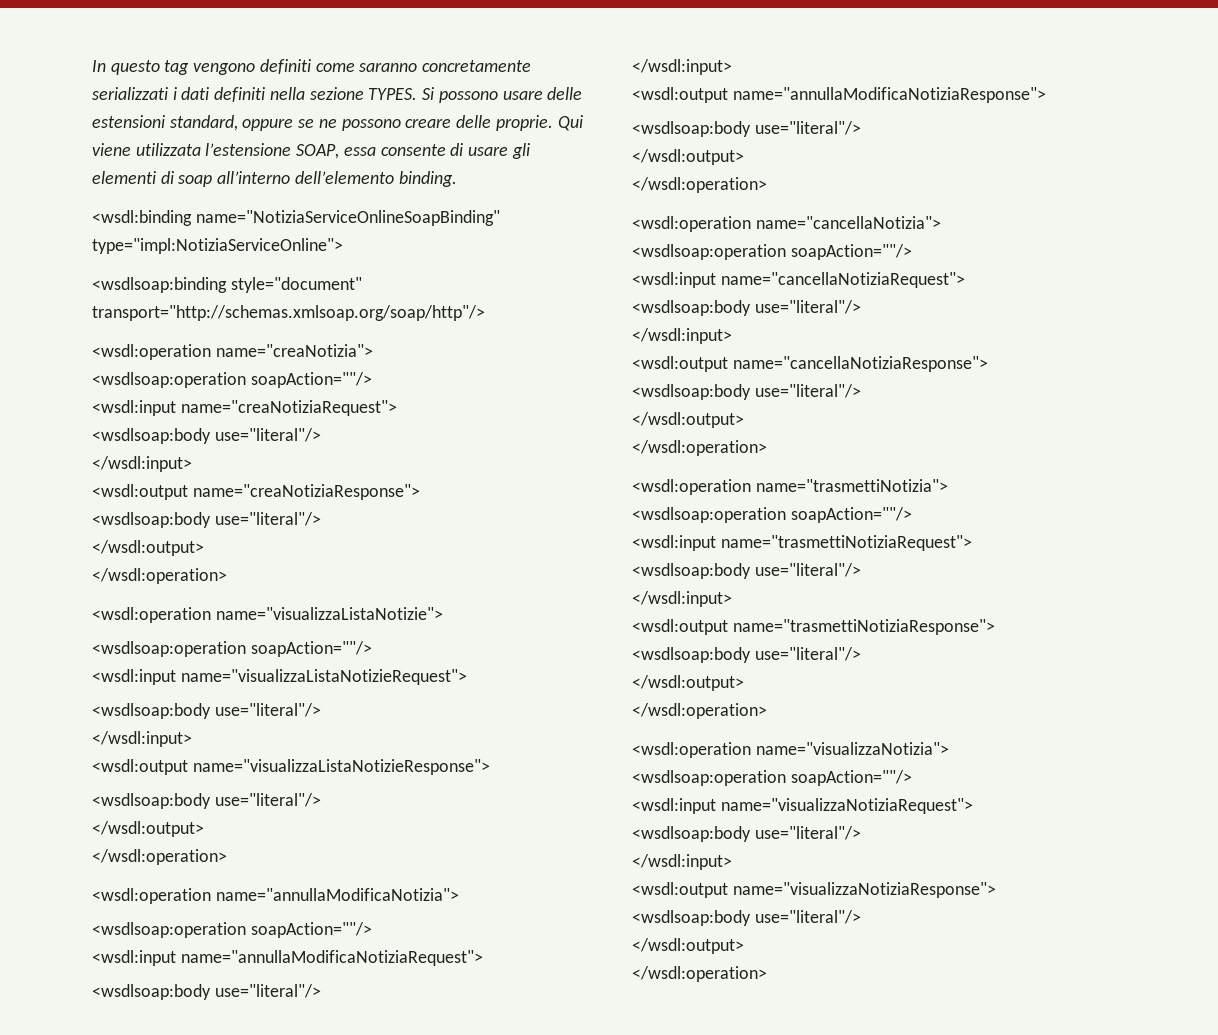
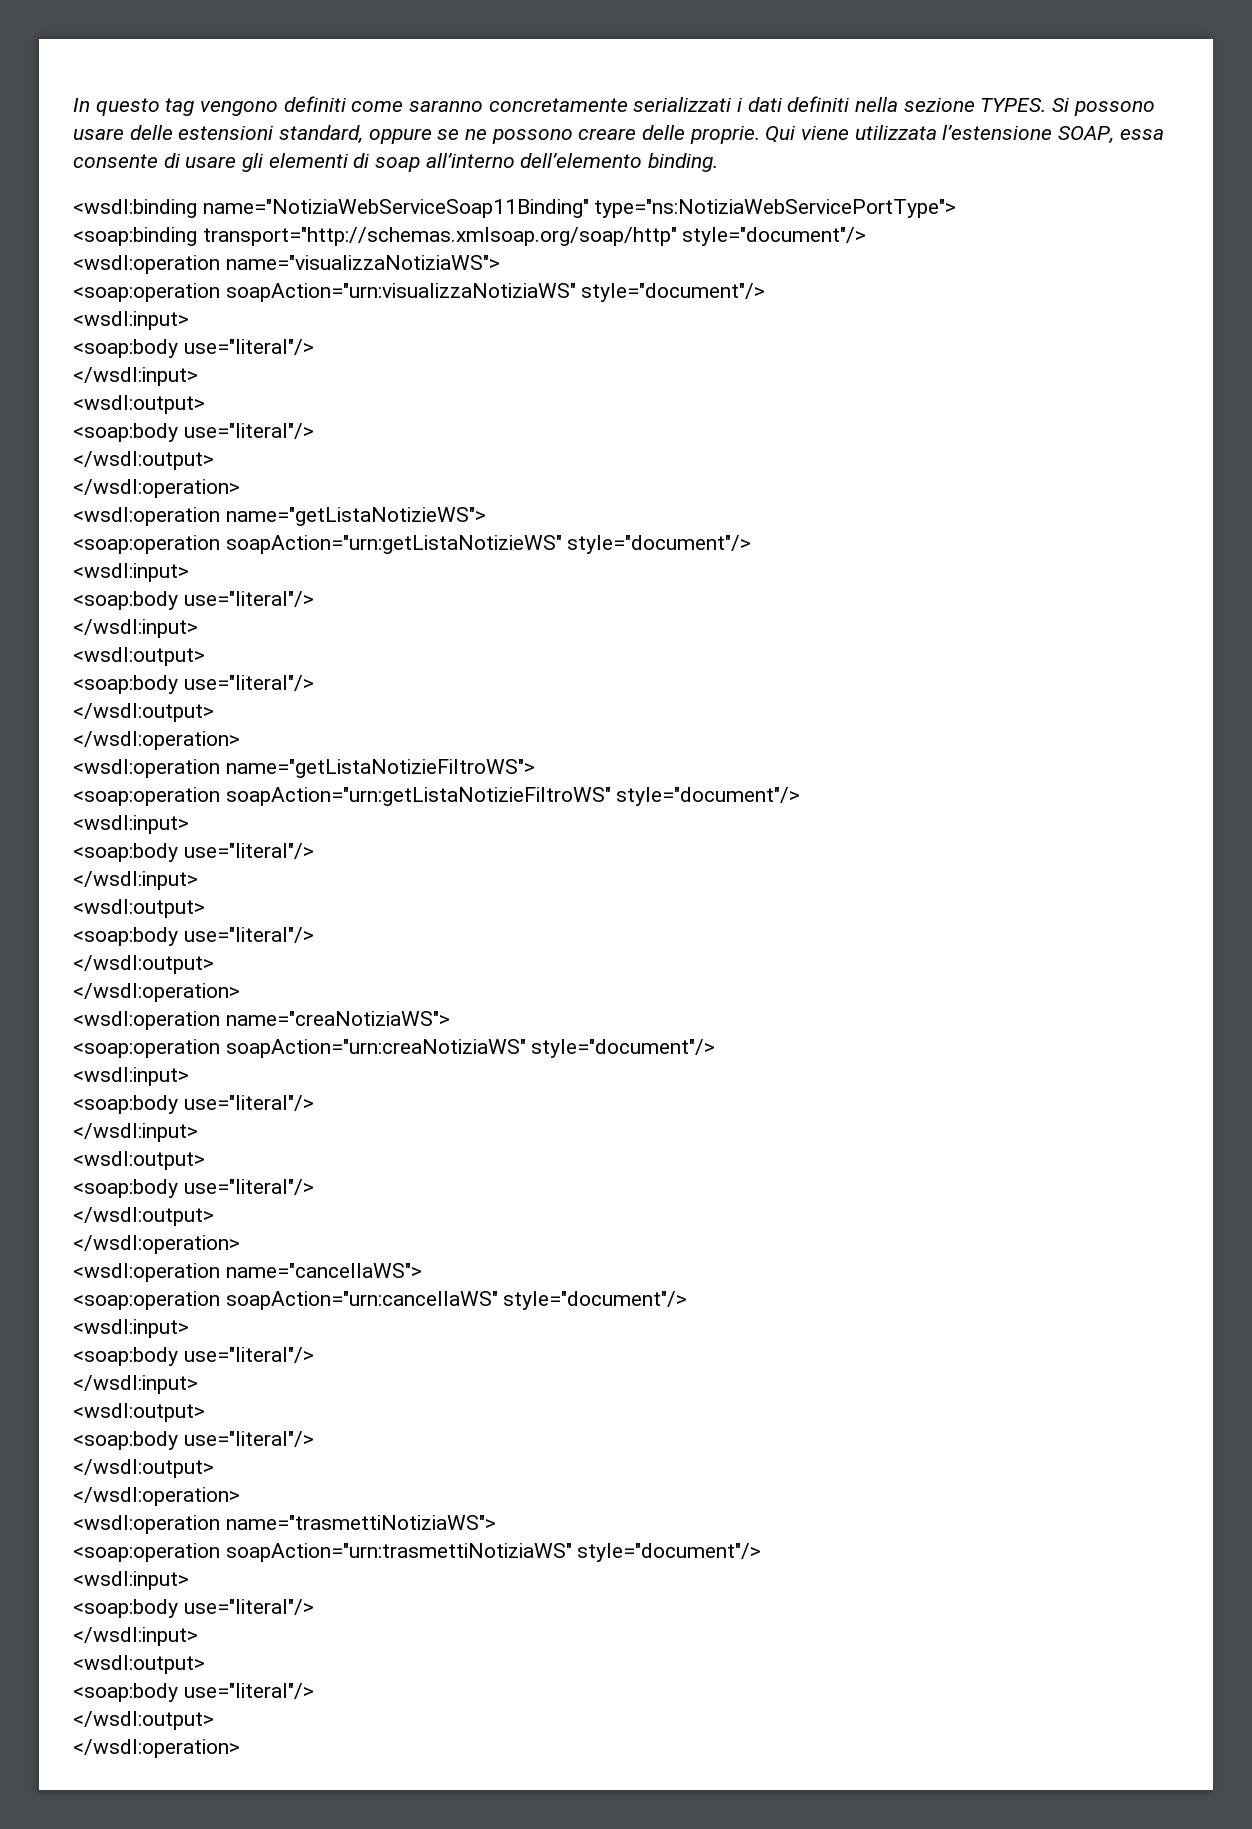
- <wsdl:binding name="NotiziaServiceOnlineSoapBinding" type="impl:NotiziaServiceOnline">
- <wsdlsoap:binding style="document" transport="http://schemas.xmlsoap.org/soap/http"/>
- <wsdl:operation name="creaNotizia">
- <wsdlsoap:operation soapAction=""/>
- <wsdl:input name="creaNotiziaRequest">
- <wsdlsoap:body use="literal"/>
+ <wsdl:binding name="NotiziaWebServiceSoap11Binding" type="ns:NotiziaWebServicePortType">
+ <soap:binding transport="http://schemas.xmlsoap.org/soap/http" style="document"/>
+ <wsdl:operation name="visualizzaNotiziaWS">
+ <soap:operation soapAction="urn:visualizzaNotiziaWS" style="document"/>
+ <wsdl:input>
+ <soap:body use="literal"/>
  </wsdl:input>
- <wsdl:output name="creaNotiziaResponse">
- <wsdlsoap:body use="literal"/>
+ <wsdl:output>
+ <soap:body use="literal"/>
  </wsdl:output>
  </wsdl:operation>
- <wsdl:operation name="visualizzaListaNotizie">
- <wsdlsoap:operation soapAction=""/>
- <wsdl:input name="visualizzaListaNotizieRequest">
- <wsdlsoap:body use="literal"/>
+ <wsdl:operation name="getListaNotizieWS">
+ <soap:operation soapAction="urn:getListaNotizieWS" style="document"/>
+ <wsdl:input>
+ <soap:body use="literal"/>
  </wsdl:input>
- <wsdl:output name="visualizzaListaNotizieResponse">
- <wsdlsoap:body use="literal"/>
+ <wsdl:output>
+ <soap:body use="literal"/>
  </wsdl:output>
  </wsdl:operation>
- <wsdl:operation name="annullaModificaNotizia">
- <wsdlsoap:operation soapAction=""/>
- <wsdl:input name="annullaModificaNotiziaRequest">
- <wsdlsoap:body use="literal"/>
+ <wsdl:operation name="getListaNotizieFiltroWS">
+ <soap:operation soapAction="urn:getListaNotizieFiltroWS" style="document"/>
+ <wsdl:input>
+ <soap:body use="literal"/>
  </wsdl:input>
- <wsdl:output name="annullaModificaNotiziaResponse">
- <wsdlsoap:body use="literal"/>
+ <wsdl:output>
+ <soap:body use="literal"/>
  </wsdl:output>
  </wsdl:operation>
- <wsdl:operation name="cancellaNotizia">
- <wsdlsoap:operation soapAction=""/>
- <wsdl:input name="cancellaNotiziaRequest">
- <wsdlsoap:body use="literal"/>
+ <wsdl:operation name="creaNotiziaWS">
+ <soap:operation soapAction="urn:creaNotiziaWS" style="document"/>
+ <wsdl:input>
+ <soap:body use="literal"/>
  </wsdl:input>
- <wsdl:output name="cancellaNotiziaResponse">
- <wsdlsoap:body use="literal"/>
+ <wsdl:output>
+ <soap:body use="literal"/>
  </wsdl:output>
  </wsdl:operation>
- <wsdl:operation name="trasmettiNotizia">
- <wsdlsoap:operation soapAction=""/>
- <wsdl:input name="trasmettiNotiziaRequest">
- <wsdlsoap:body use="literal"/>
+ <wsdl:operation name="cancellaWS">
+ <soap:operation soapAction="urn:cancellaWS" style="document"/>
+ <wsdl:input>
+ <soap:body use="literal"/>
  </wsdl:input>
- <wsdl:output name="trasmettiNotiziaResponse">
- <wsdlsoap:body use="literal"/>
+ <wsdl:output>
+ <soap:body use="literal"/>
  </wsdl:output>
  </wsdl:operation>
- <wsdl:operation name="visualizzaNotizia">
- <wsdlsoap:operation soapAction=""/>
- <wsdl:input name="visualizzaNotiziaRequest">
- <wsdlsoap:body use="literal"/>
+ <wsdl:operation name="trasmettiNotiziaWS">
+ <soap:operation soapAction="urn:trasmettiNotiziaWS" style="document"/>
+ <wsdl:input>
+ <soap:body use="literal"/>
  </wsdl:input>
- <wsdl:output name="visualizzaNotiziaResponse">
- <wsdlsoap:body use="literal"/>
+ <wsdl:output>
+ <soap:body use="literal"/>

